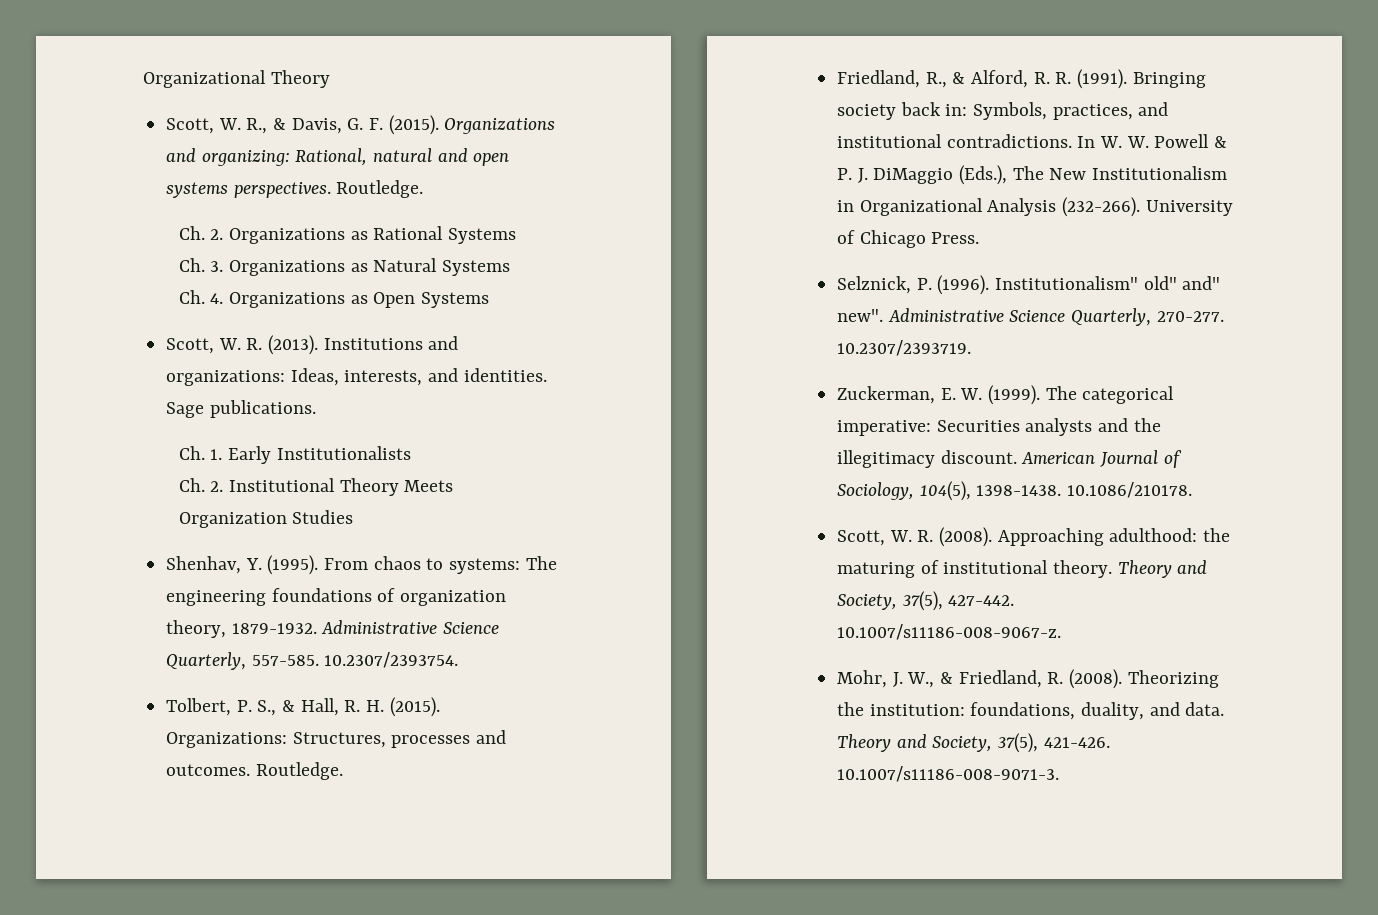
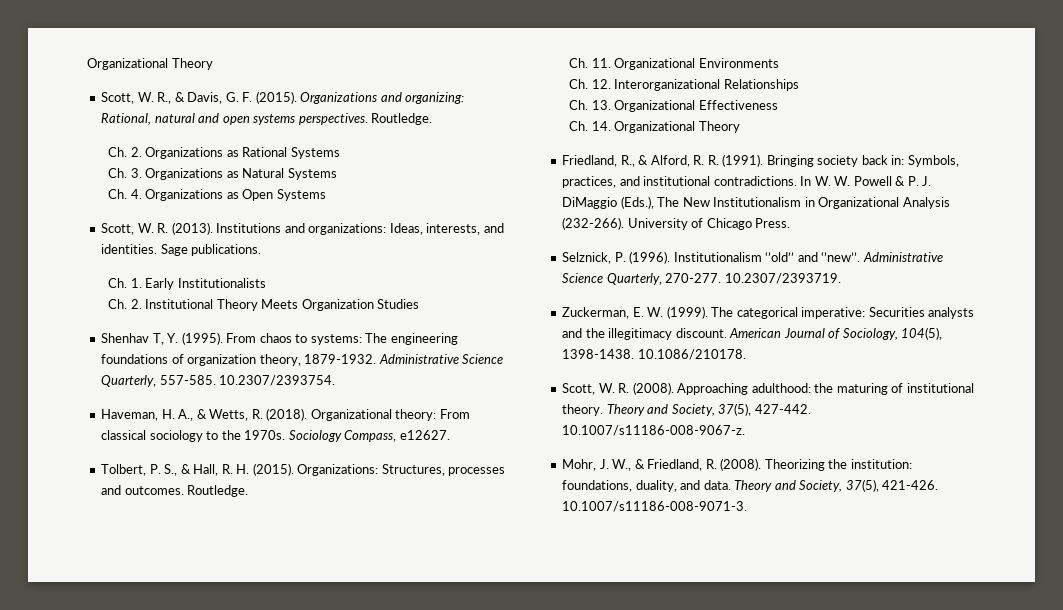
- Shenhav, Y. (1995).
+ Shenhav T, Y. (1995).
+ Haveman, H. A., & Wetts, R. (2018). Organizational theory: From classical sociology to the 1970s. Sociology Compass, e12627.
+ Ch. 11. Organizational Environments
+ Ch. 12. Interorganizational Relationships
+ Ch. 13. Organizational Effectiveness
+ Ch. 14. Organizational Theory
- Institutionalism" old" and" new".
+ Institutionalism ‘’old’’ and ‘’new’’.

